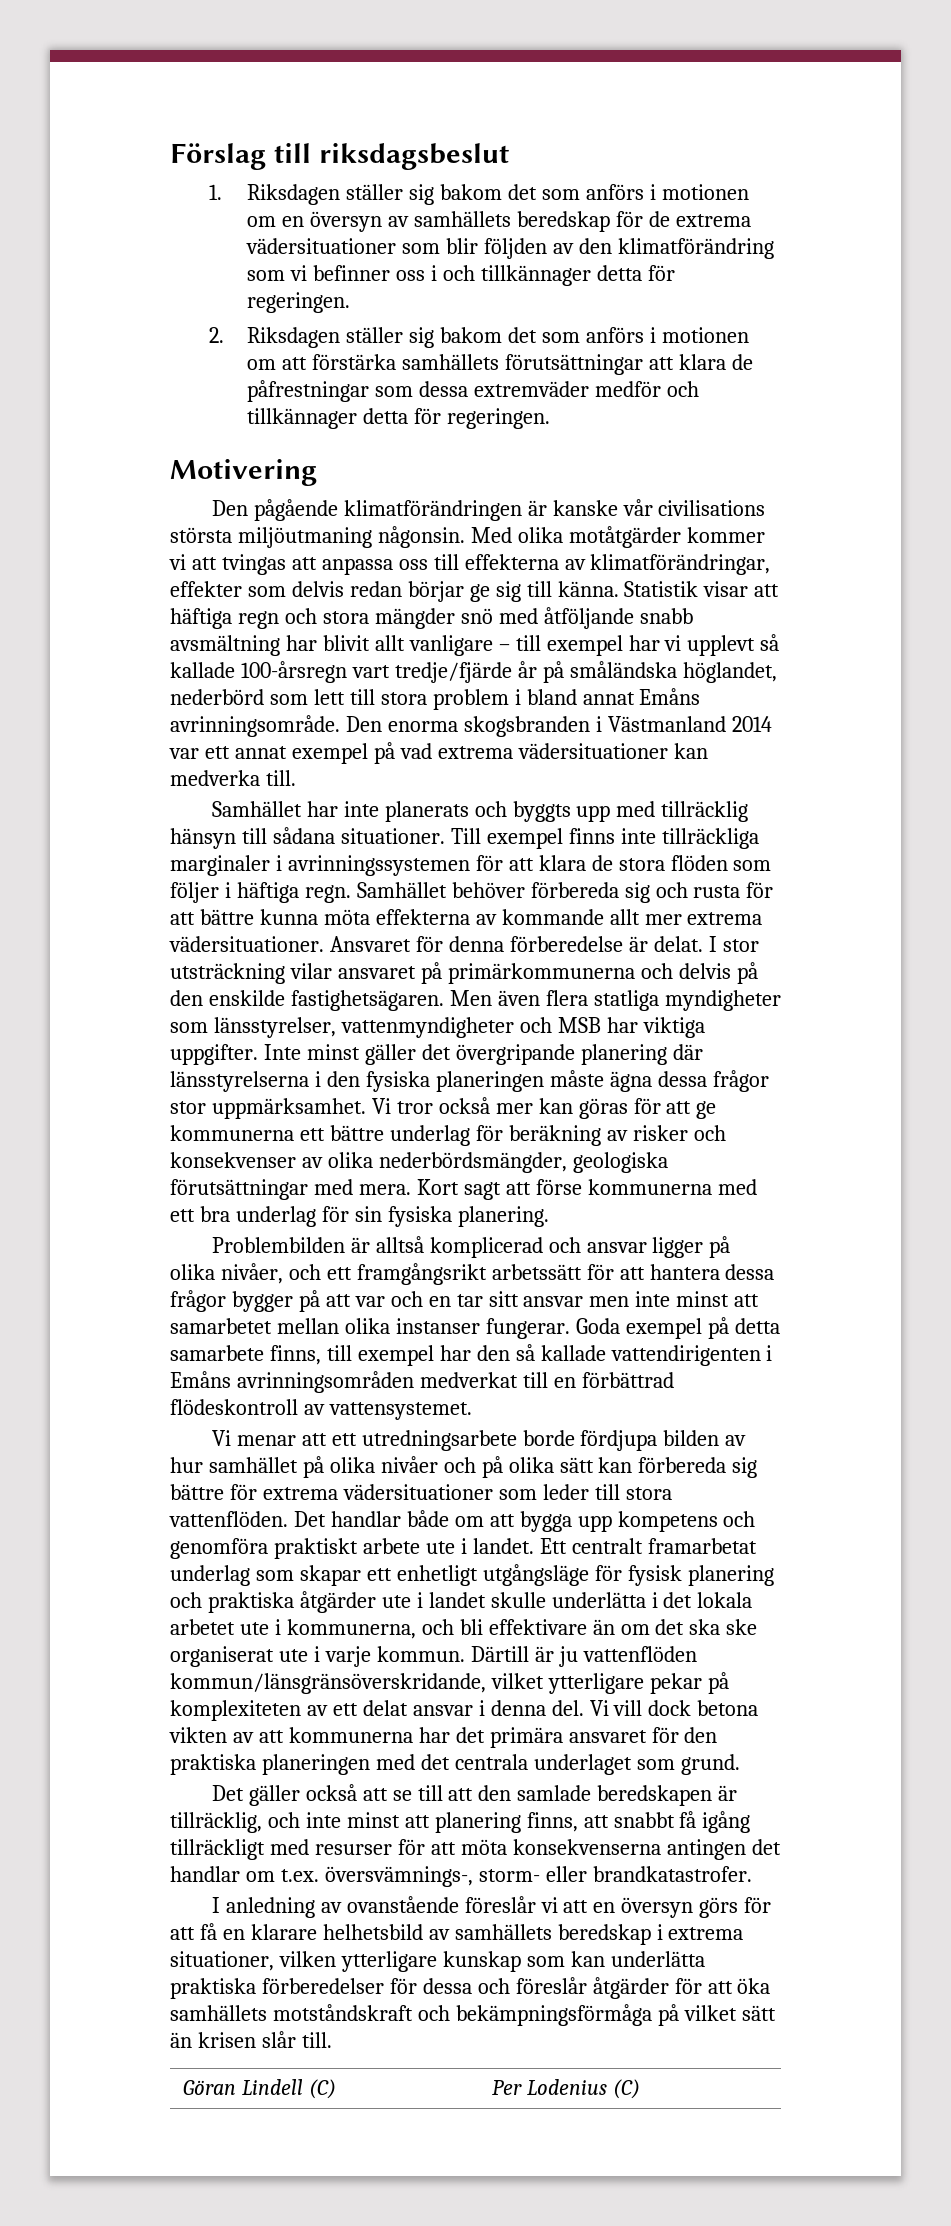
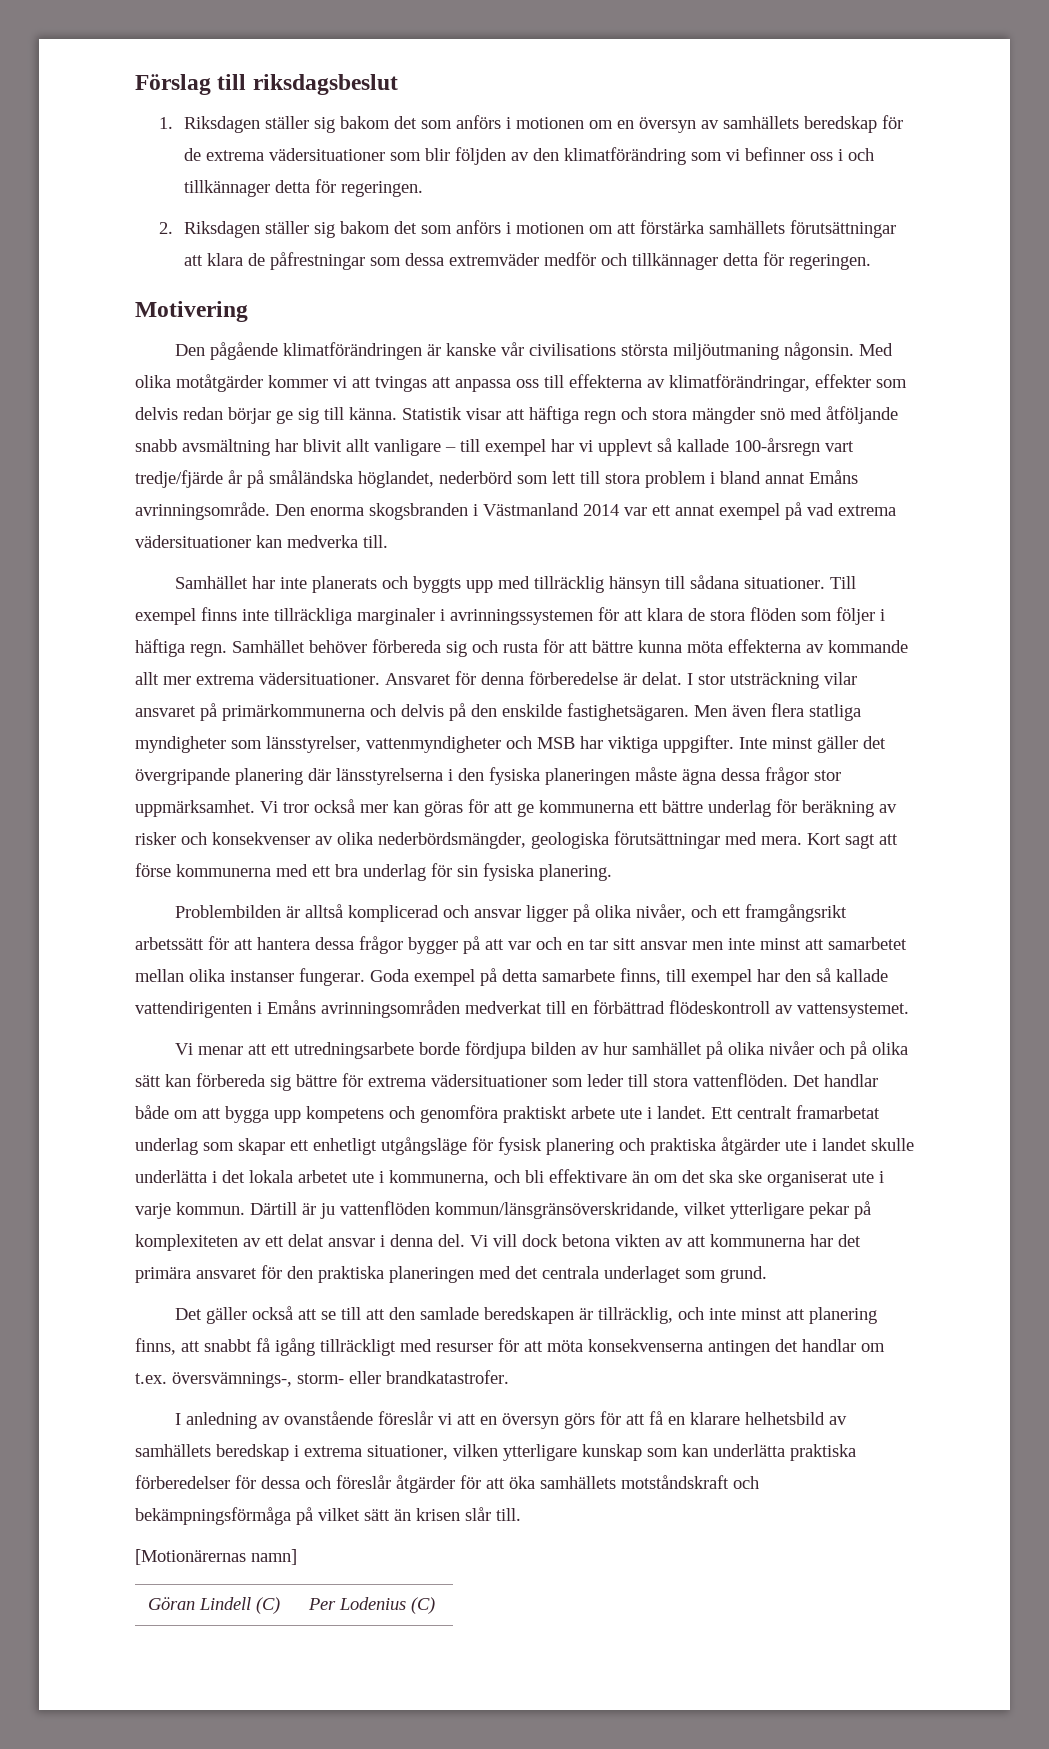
+ [Motionärernas namn]

